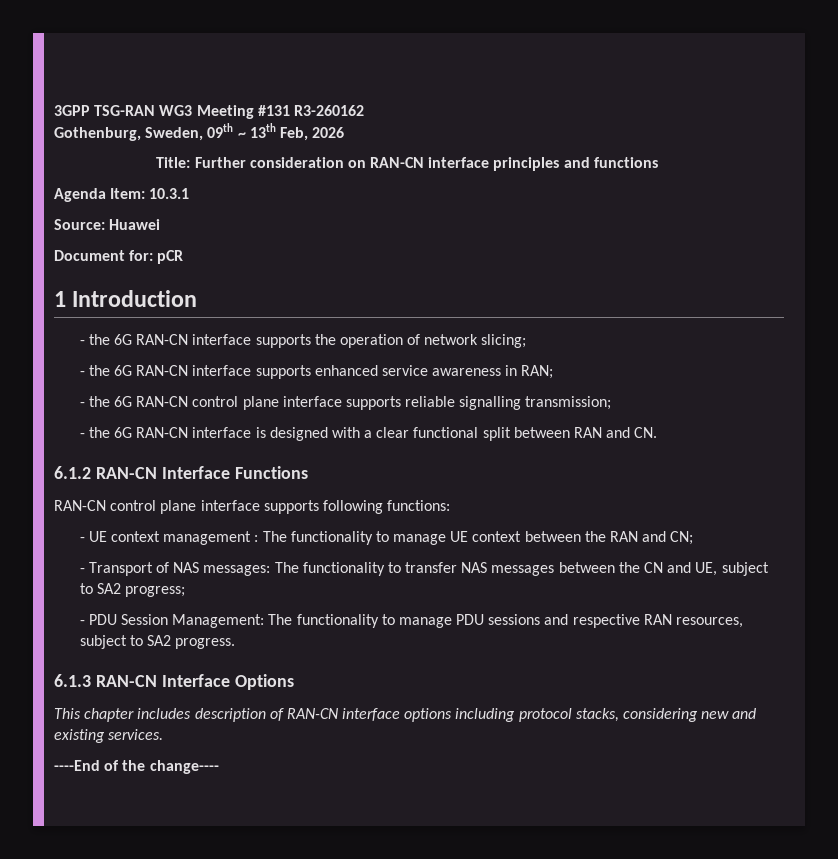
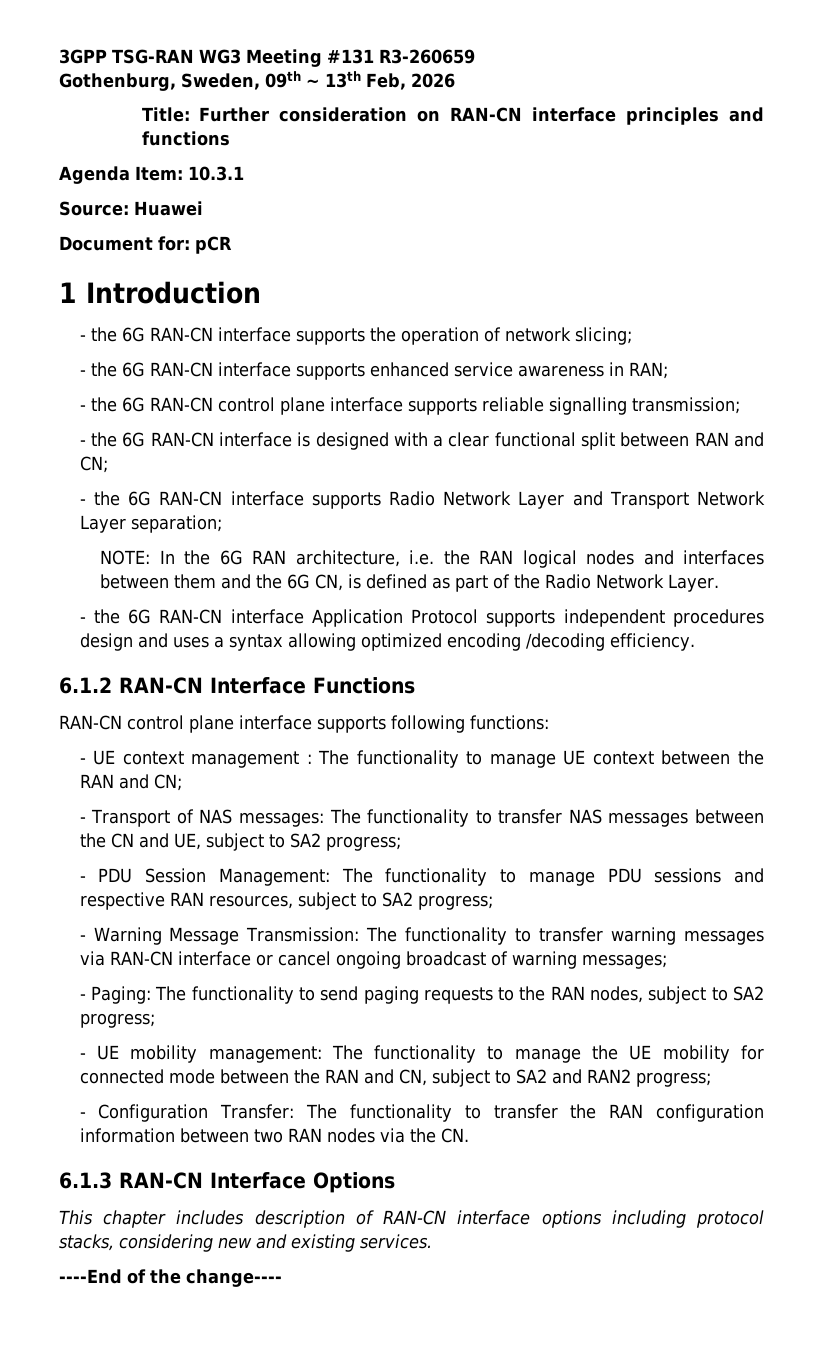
- 3GPP TSG-RAN WG3 Meeting #131 R3-260162
+ 3GPP TSG-RAN WG3 Meeting #131 R3-260659
- - the 6G RAN-CN interface is designed with a clear functional split between RAN and CN.
+ - the 6G RAN-CN interface is designed with a clear functional split between RAN and CN;
+ - the 6G RAN-CN interface supports Radio Network Layer and Transport Network Layer separation;
+ NOTE: In the 6G RAN architecture, i.e. the RAN logical nodes and interfaces between them and the 6G CN, is defined as part of the Radio Network Layer.
+ - the 6G RAN-CN interface Application Protocol supports independent procedures design and uses a syntax allowing optimized encoding /decoding efficiency.
- - PDU Session Management: The functionality to manage PDU sessions and respective RAN resources, subject to SA2 progress.
+ - PDU Session Management: The functionality to manage PDU sessions and respective RAN resources, subject to SA2 progress;
+ - Warning Message Transmission: The functionality to transfer warning messages via RAN-CN interface or cancel ongoing broadcast of warning messages;
+ - Paging: The functionality to send paging requests to the RAN nodes, subject to SA2 progress;
+ - UE mobility management: The functionality to manage the UE mobility for connected mode between the RAN and CN, subject to SA2 and RAN2 progress;
+ - Configuration Transfer: The functionality to transfer the RAN configuration information between two RAN nodes via the CN.

